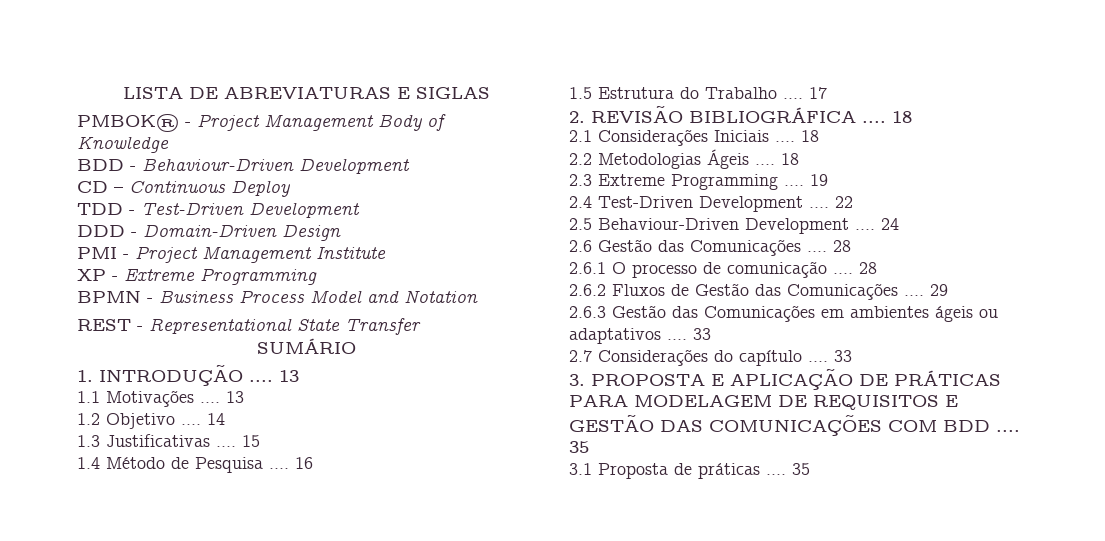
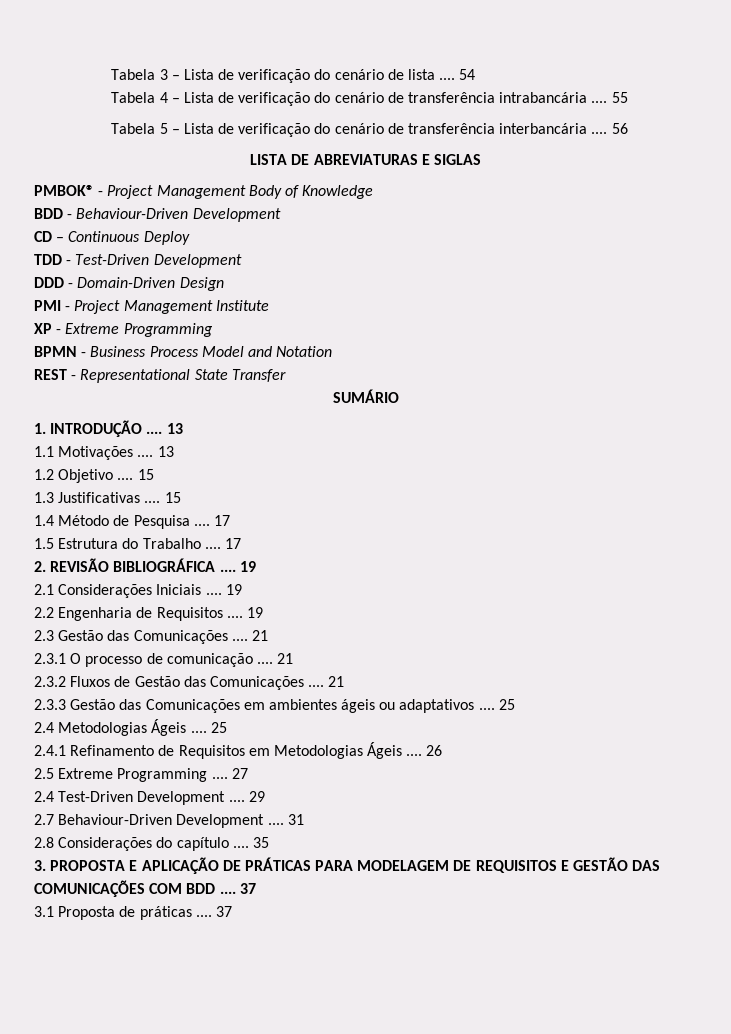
+ Tabela 3 – Lista de verificação do cenário de lista .... 54
+ Tabela 4 – Lista de verificação do cenário de transferência intrabancária .... 55
+ Tabela 5 – Lista de verificação do cenário de transferência interbancária .... 56
- 1.2 Objetivo .... 14
+ 1.2 Objetivo .... 15
- 1.4 Método de Pesquisa .... 16
+ 1.4 Método de Pesquisa .... 17
- 2. REVISÃO BIBLIOGRÁFICA .... 18
+ 2. REVISÃO BIBLIOGRÁFICA .... 19
- 2.1 Considerações Iniciais .... 18
+ 2.1 Considerações Iniciais .... 19
- 2.2 Metodologias Ágeis .... 18
- 2.3 Extreme Programming .... 19
- 2.4 Test-Driven Development .... 22
- 2.5 Behaviour-Driven Development .... 24
- 2.6 Gestão das Comunicações .... 28
- 2.6.1 O processo de comunicação .... 28
- 2.6.2 Fluxos de Gestão das Comunicações .... 29
- 2.6.3 Gestão das Comunicações em ambientes ágeis ou adaptativos .... 33
- 2.7 Considerações do capítulo .... 33
+ 2.2 Engenharia de Requisitos .... 19
+ 2.3 Gestão das Comunicações .... 21
+ 2.3.1 O processo de comunicação .... 21
+ 2.3.2 Fluxos de Gestão das Comunicações .... 21
+ 2.3.3 Gestão das Comunicações em ambientes ágeis ou adaptativos .... 25
+ 2.4 Metodologias Ágeis .... 25
+ 2.4.1 Refinamento de Requisitos em Metodologias Ágeis .... 26
+ 2.5 Extreme Programming .... 27
+ 2.4 Test-Driven Development .... 29
+ 2.7 Behaviour-Driven Development .... 31
+ 2.8 Considerações do capítulo .... 35
- 3. PROPOSTA E APLICAÇÃO DE PRÁTICAS PARA MODELAGEM DE REQUISITOS E GESTÃO DAS COMUNICAÇÕES COM BDD .... 35
+ 3. PROPOSTA E APLICAÇÃO DE PRÁTICAS PARA MODELAGEM DE REQUISITOS E GESTÃO DAS COMUNICAÇÕES COM BDD .... 37
- 3.1 Proposta de práticas .... 35
+ 3.1 Proposta de práticas .... 37

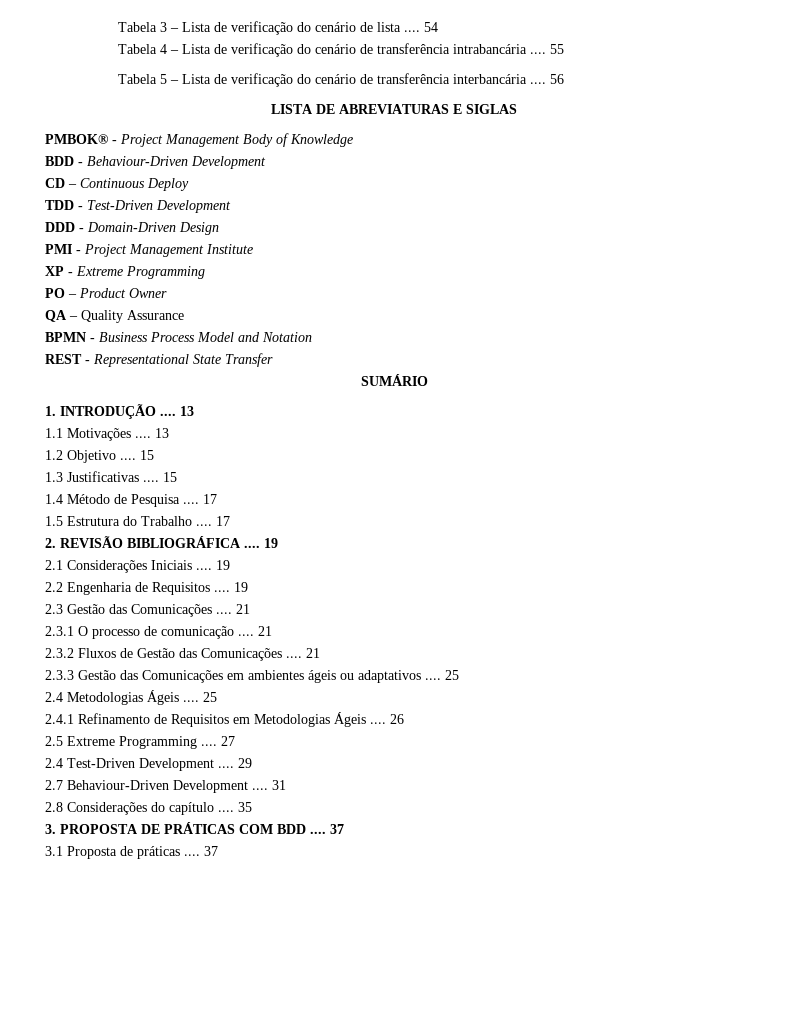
+ PO – Product Owner
+ QA – Quality Assurance
- 3. PROPOSTA E APLICAÇÃO DE PRÁTICAS PARA MODELAGEM DE REQUISITOS E GESTÃO DAS COMUNICAÇÕES COM BDD ....
+ 3. PROPOSTA DE PRÁTICAS COM BDD ....

